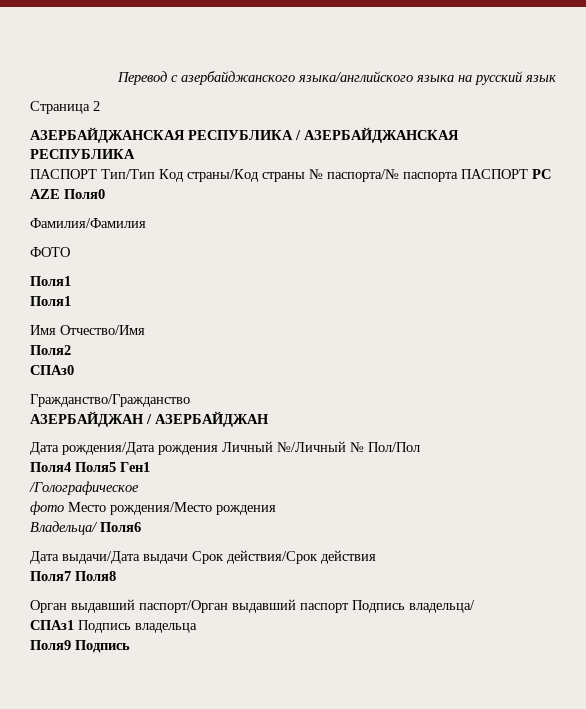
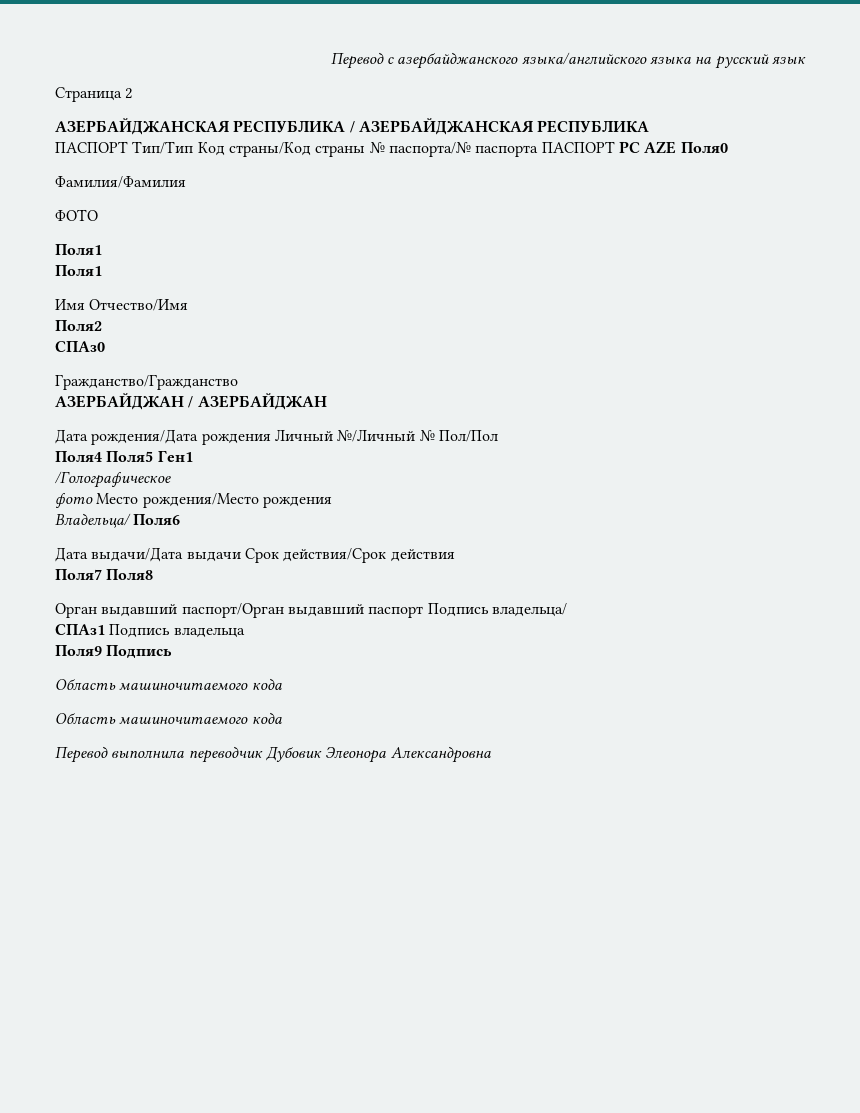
  Поля9 Подпись
+ Область машиночитаемого кода
+ Область машиночитаемого кода
+ Перевод выполнила переводчик Дубовик Элеонора Александровна

